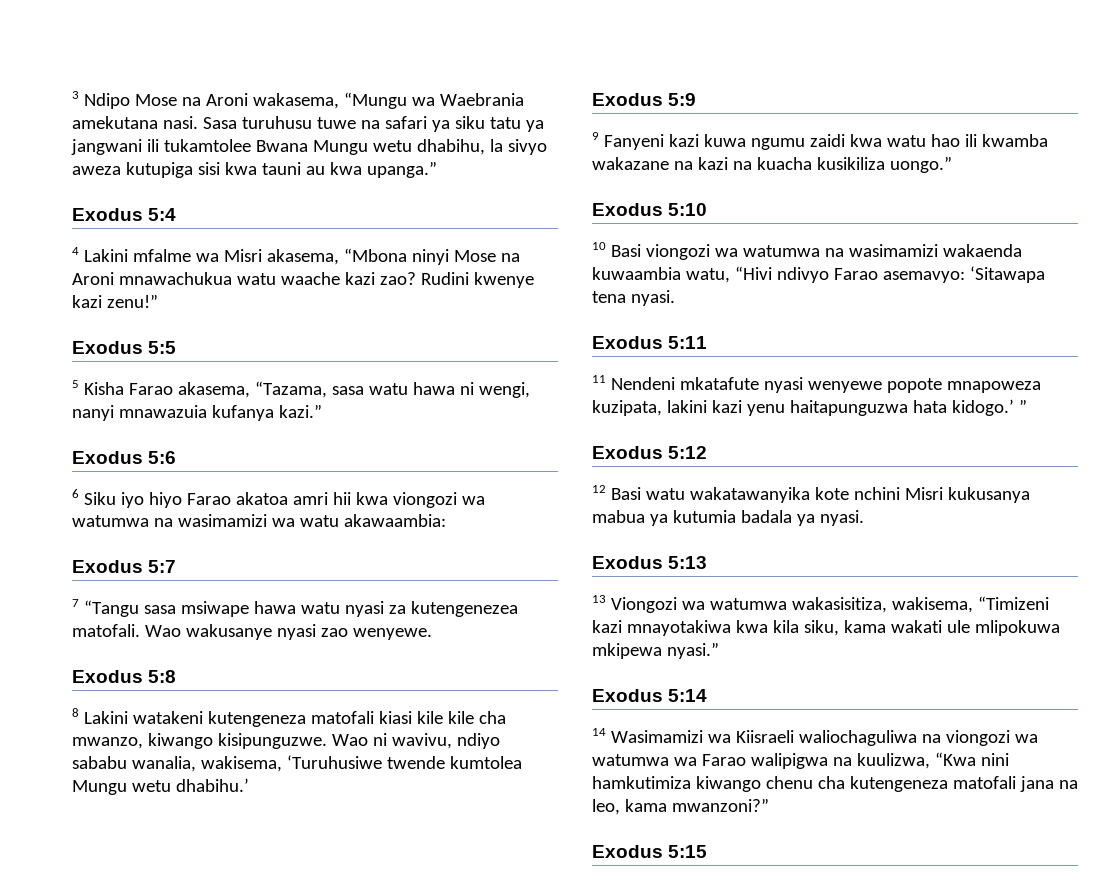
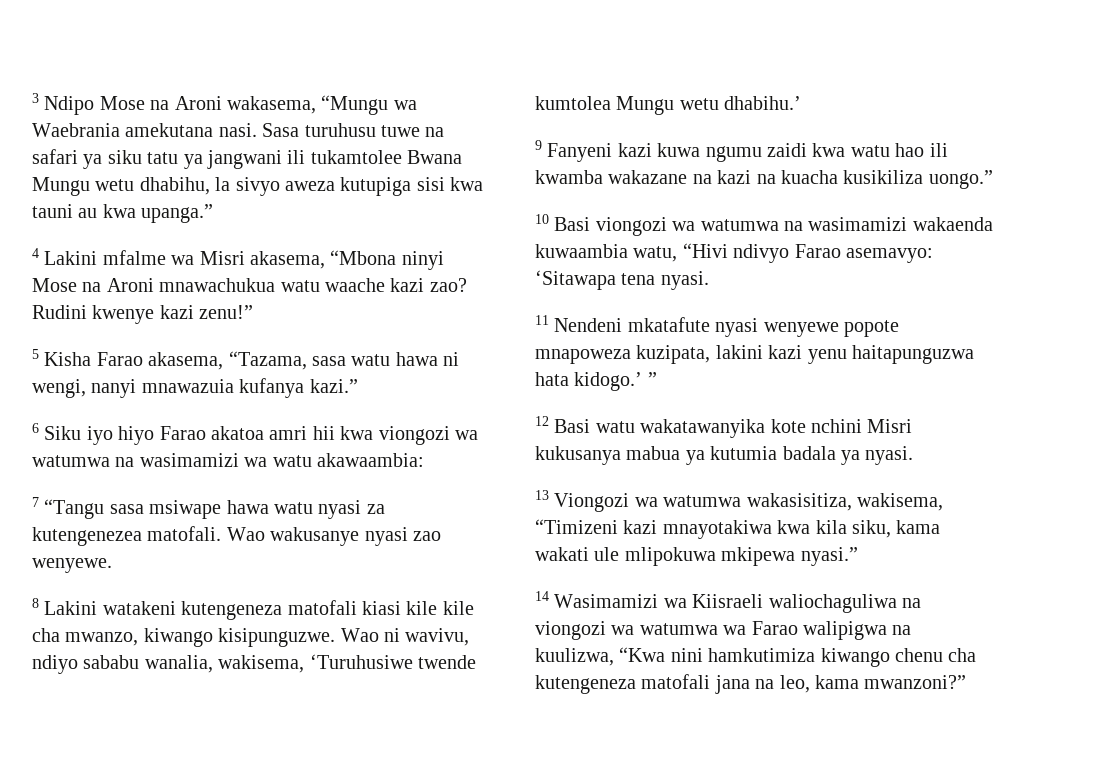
- Exodus 5:4
- Exodus 5:5
- Exodus 5:6
- Exodus 5:7
- Exodus 5:8
- Exodus 5:9
- Exodus 5:10
- Exodus 5:11
- Exodus 5:12
- Exodus 5:13
- Exodus 5:14
- Exodus 5:15

